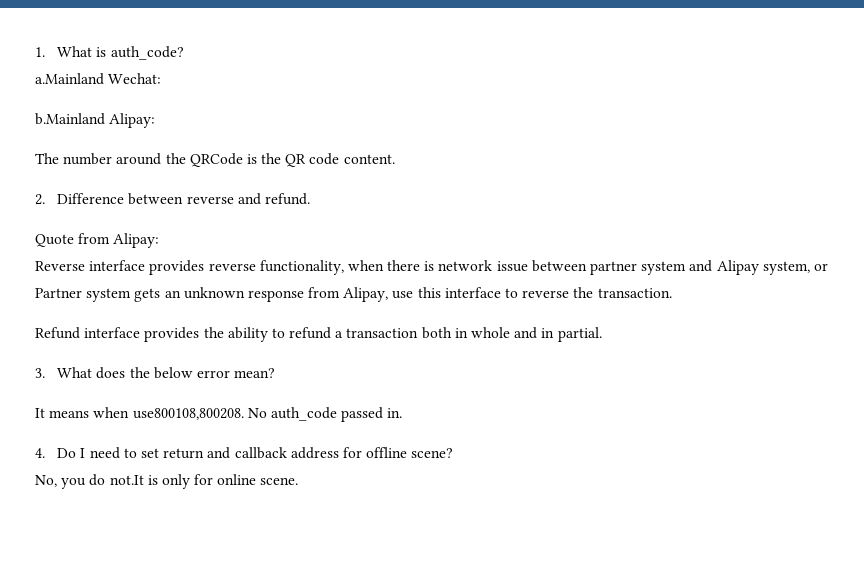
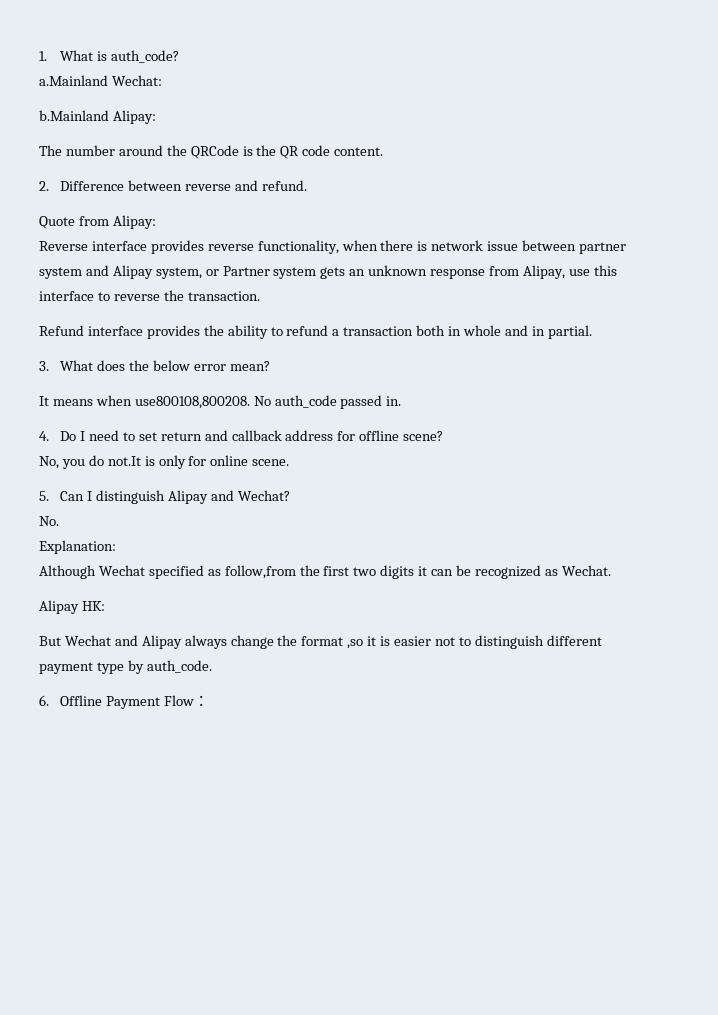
+ 5. Can I distinguish Alipay and Wechat?
+ No.
+ Explanation:
+ Although Wechat specified as follow,from the first two digits it can be recognized as Wechat.
+ Alipay HK:
+ But Wechat and Alipay always change the format ,so it is easier not to distinguish different payment type by auth_code.
+ 6. Offline Payment Flow：

